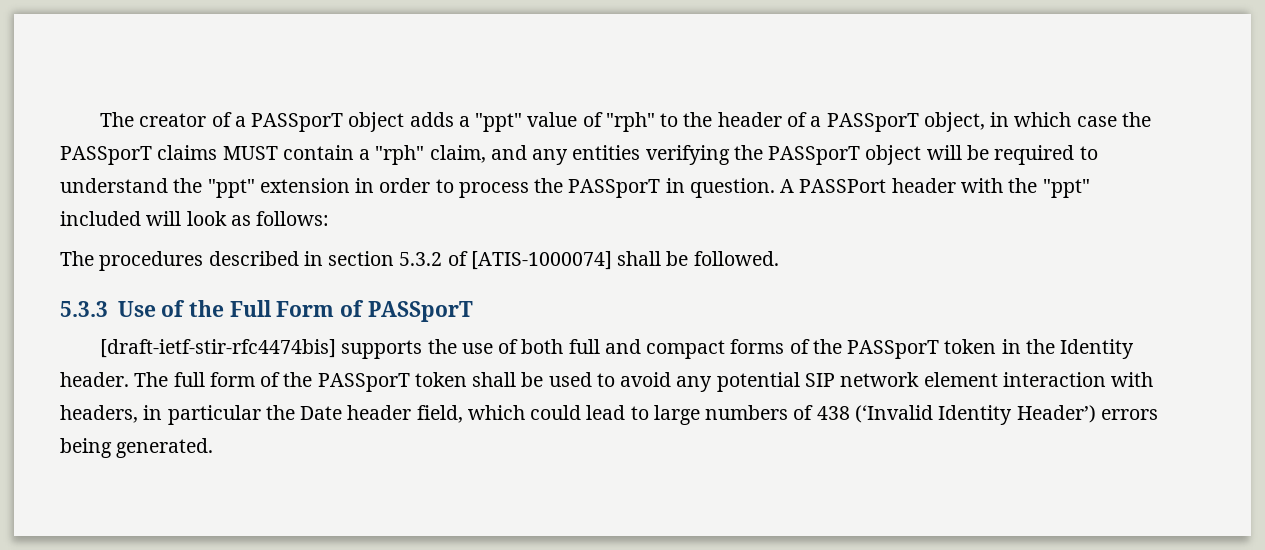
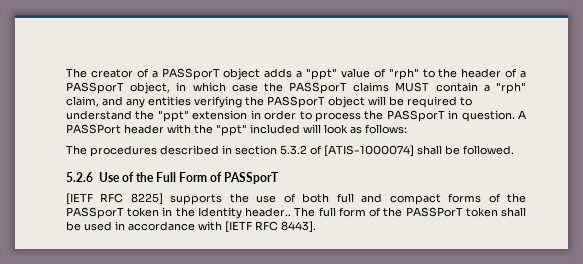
- 5.3.3 Use of the Full Form of PASSporT
+ 5.2.6 Use of the Full Form of PASSporT
- [draft-ietf-stir-rfc4474bis] supports the use of both full and compact forms of the PASSporT token in the Identity header.
+ [IETF RFC 8225] supports the use of both full and compact forms of the PASSporT token in the Identity header..
- The full form of the PASSporT token shall be used to avoid any potential SIP network element interaction with headers, in particular the Date header field, which could lead to large numbers of 438 (‘Invalid Identity Header’) errors being generated.
+ The full form of the PASSPorT token shall be used in accordance with [IETF RFC 8443].

